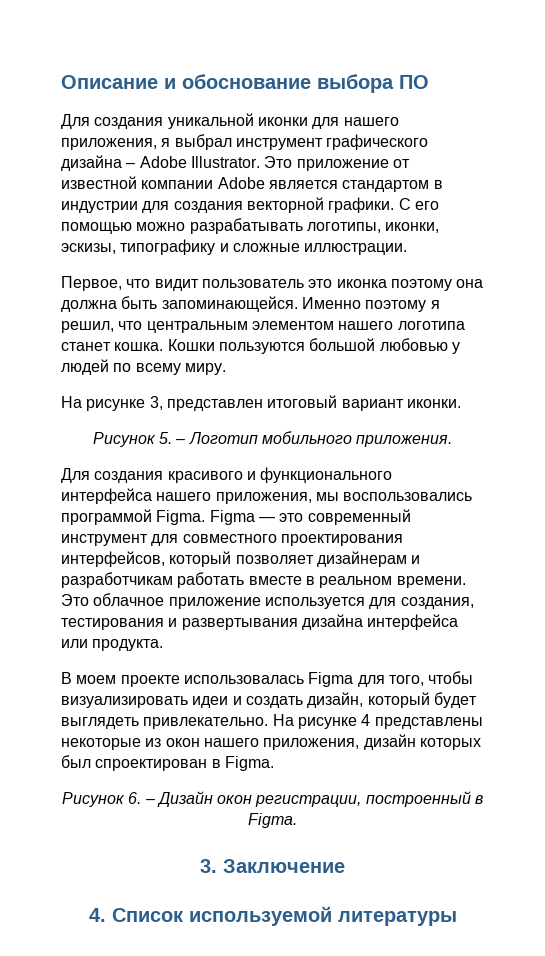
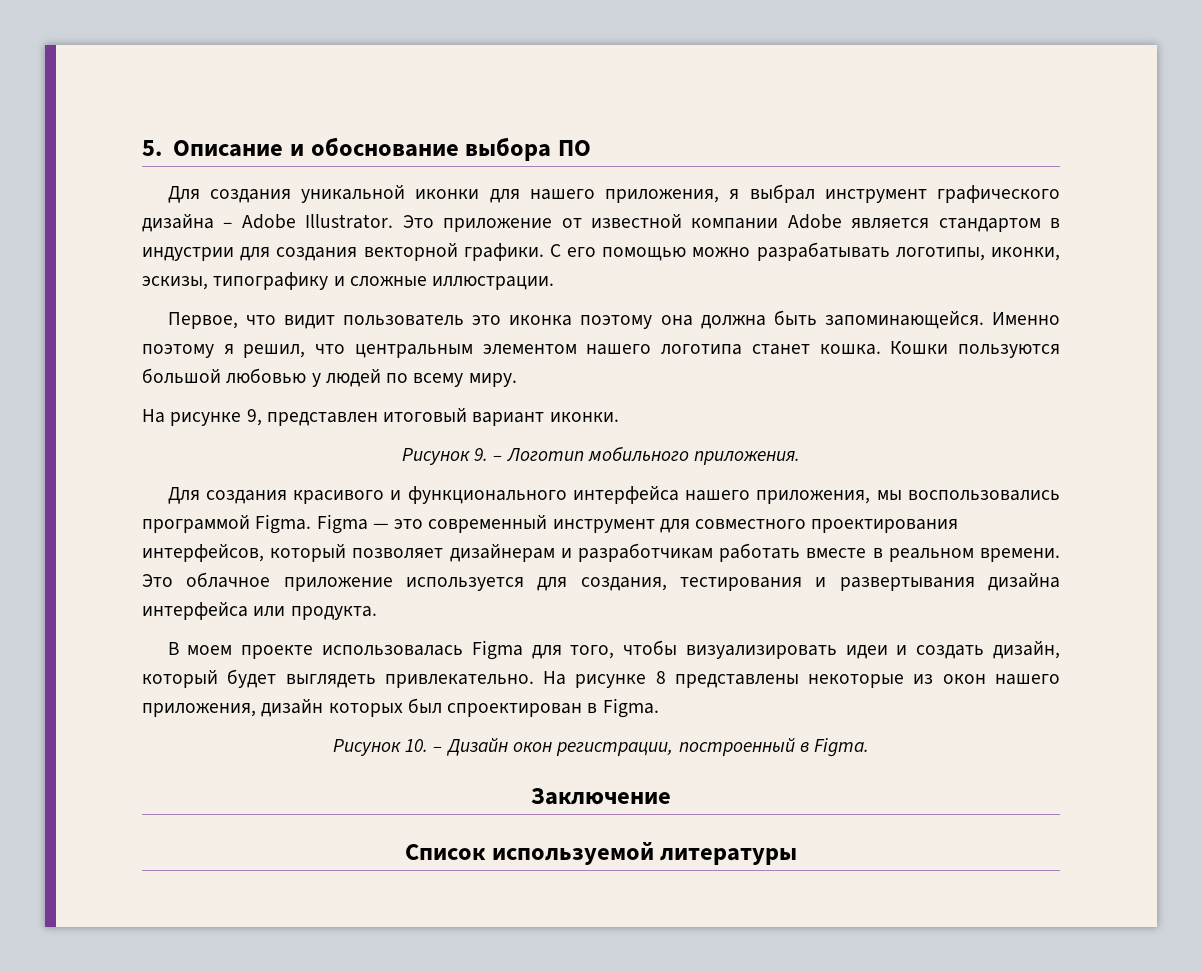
- Описание и обоснование выбора ПО
+ 5. Описание и обоснование выбора ПО
- На рисунке 3, представлен итоговый вариант иконки.
+ На рисунке 9, представлен итоговый вариант иконки.
- Рисунок 5. – Логотип мобильного приложения.
+ Рисунок 9. – Логотип мобильного приложения.
- На рисунке 4 представлены некоторые из окон нашего приложения, дизайн которых был спроектирован в Figma.
+ На рисунке 8 представлены некоторые из окон нашего приложения, дизайн которых был спроектирован в Figma.
- Рисунок 6. – Дизайн окон регистрации, построенный в Figma.
+ Рисунок 10. – Дизайн окон регистрации, построенный в Figma.
- 3. Заключение
+ Заключение
- 4. Список используемой литературы
+ Список используемой литературы

